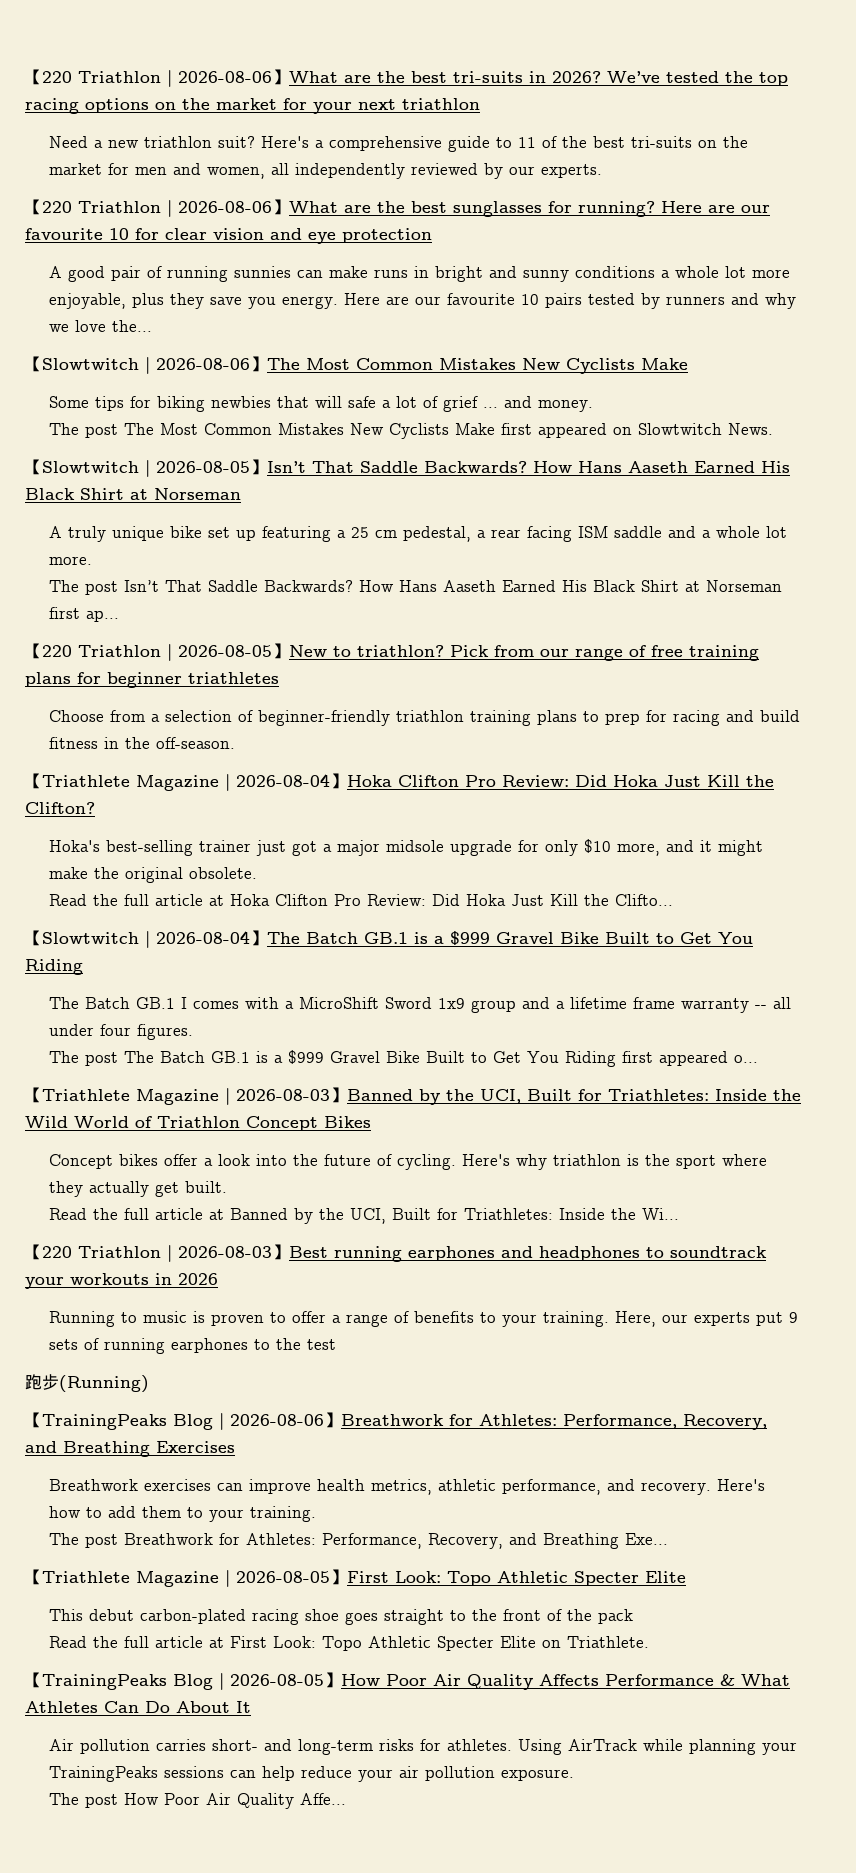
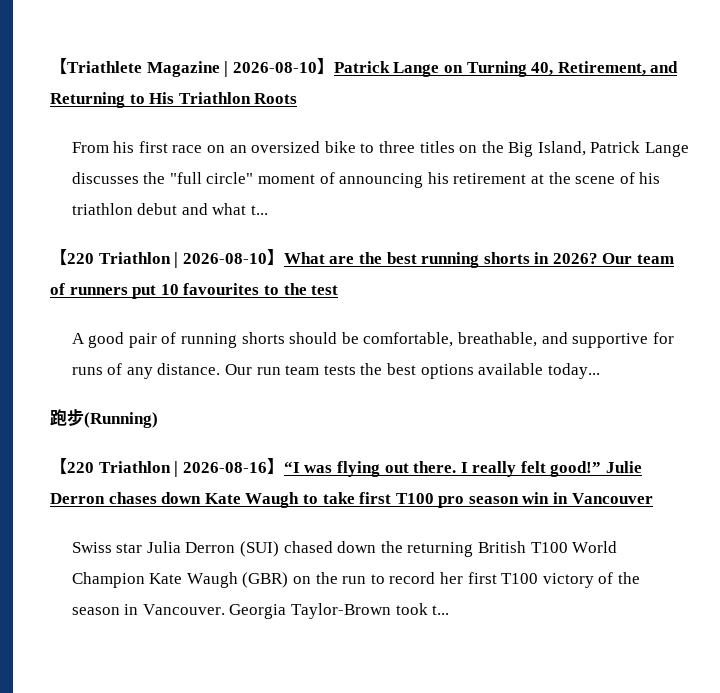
- 【220 Triathlon | 2026-08-06】What are the best tri-suits in 2026? We’ve tested the top racing options on the market for your next triathlon
- Need a new triathlon suit? Here's a comprehensive guide to 11 of the best tri-suits on the market for men and women, all independently reviewed by our experts.
- 【220 Triathlon | 2026-08-06】What are the best sunglasses for running? Here are our favourite 10 for clear vision and eye protection
+ 【Triathlete Magazine | 2026-08-10】Patrick Lange on Turning 40, Retirement, and Returning to His Triathlon Roots
+ From his first race on an oversized bike to three titles on the Big Island, Patrick Lange discusses the "full circle" moment of announcing his retirement at the scene of his triathlon debut and what t...
+ 【220 Triathlon | 2026-08-10】What are the best running shorts in 2026? Our team of runners put 10 favourites to the test
- A good pair of running sunnies can make runs in bright and sunny conditions a whole lot more enjoyable, plus they save you energy. Here are our favourite 10 pairs tested by runners and why we love the...
- 【Slowtwitch | 2026-08-06】The Most Common Mistakes New Cyclists Make
- Some tips for biking newbies that will safe a lot of grief ... and money.
- The post The Most Common Mistakes New Cyclists Make first appeared on Slowtwitch News.
- 【Slowtwitch | 2026-08-05】Isn’t That Saddle Backwards? How Hans Aaseth Earned His Black Shirt at Norseman
- A truly unique bike set up featuring a 25 cm pedestal, a rear facing ISM saddle and a whole lot more.
- The post Isn’t That Saddle Backwards? How Hans Aaseth Earned His Black Shirt at Norseman first ap...
- 【220 Triathlon | 2026-08-05】New to triathlon? Pick from our range of free training plans for beginner triathletes
- Choose from a selection of beginner-friendly triathlon training plans to prep for racing and build fitness in the off-season.
- 【Triathlete Magazine | 2026-08-04】Hoka Clifton Pro Review: Did Hoka Just Kill the Clifton?
- Hoka's best-selling trainer just got a major midsole upgrade for only $10 more, and it might make the original obsolete.
- Read the full article at Hoka Clifton Pro Review: Did Hoka Just Kill the Clifto...
- 【Slowtwitch | 2026-08-04】The Batch GB.1 is a $999 Gravel Bike Built to Get You Riding
- The Batch GB.1 I comes with a MicroShift Sword 1x9 group and a lifetime frame warranty -- all under four figures.
- The post The Batch GB.1 is a $999 Gravel Bike Built to Get You Riding first appeared o...
- 【Triathlete Magazine | 2026-08-03】Banned by the UCI, Built for Triathletes: Inside the Wild World of Triathlon Concept Bikes
- Concept bikes offer a look into the future of cycling. Here's why triathlon is the sport where they actually get built.
- Read the full article at Banned by the UCI, Built for Triathletes: Inside the Wi...
- 【220 Triathlon | 2026-08-03】Best running earphones and headphones to soundtrack your workouts in 2026
- Running to music is proven to offer a range of benefits to your training. Here, our experts put 9 sets of running earphones to the test
+ A good pair of running shorts should be comfortable, breathable, and supportive for runs of any distance. Our run team tests the best options available today...
  跑步(Running)
- 【TrainingPeaks Blog | 2026-08-06】Breathwork for Athletes: Performance, Recovery, and Breathing Exercises
- Breathwork exercises can improve health metrics, athletic performance, and recovery. Here's how to add them to your training.
- The post Breathwork for Athletes: Performance, Recovery, and Breathing Exe...
- 【Triathlete Magazine | 2026-08-05】First Look: Topo Athletic Specter Elite
- This debut carbon-plated racing shoe goes straight to the front of the pack
- Read the full article at First Look: Topo Athletic Specter Elite on Triathlete.
- 【TrainingPeaks Blog | 2026-08-05】How Poor Air Quality Affects Performance & What Athletes Can Do About It
- Air pollution carries short- and long-term risks for athletes. Using AirTrack while planning your TrainingPeaks sessions can help reduce your air pollution exposure.
- The post How Poor Air Quality Affe...
+ 【220 Triathlon | 2026-08-16】“I was flying out there. I really felt good!” Julie Derron chases down Kate Waugh to take first T100 pro season win in Vancouver
+ Swiss star Julia Derron (SUI) chased down the returning British T100 World Champion Kate Waugh (GBR) on the run to record her first T100 victory of the season in Vancouver. Georgia Taylor-Brown took t...

